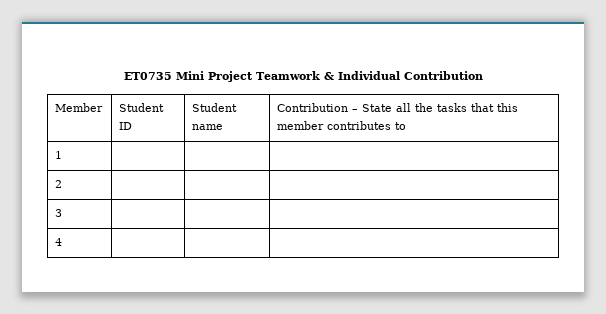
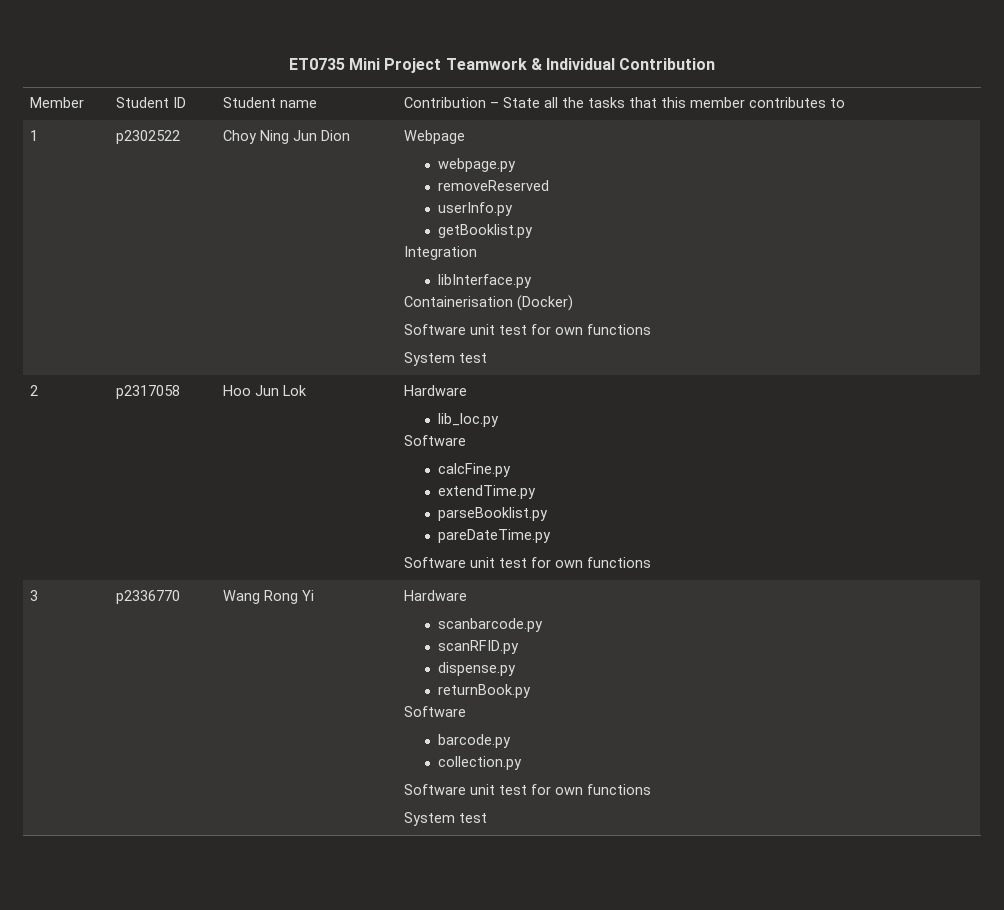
- 1 | | |
- 2 | | |
- 3 | | |
- 4 | | |
+ 1 | p2302522 | Choy Ning Jun Dion | Webpage
+ webpage.py
+ removeReserved
+ userInfo.py
+ getBooklist.py
+ Integration
+ libInterface.py
+ Containerisation (Docker)
+ Software unit test for own functions
+ System test
+ 2 | p2317058 | Hoo Jun Lok | Hardware
+ lib_loc.py
+ Software
+ calcFine.py
+ extendTime.py
+ parseBooklist.py
+ pareDateTime.py
+ Software unit test for own functions
+ 3 | p2336770 | Wang Rong Yi | Hardware
+ scanbarcode.py
+ scanRFID.py
+ dispense.py
+ returnBook.py
+ Software
+ barcode.py
+ collection.py
+ Software unit test for own functions
+ System test

